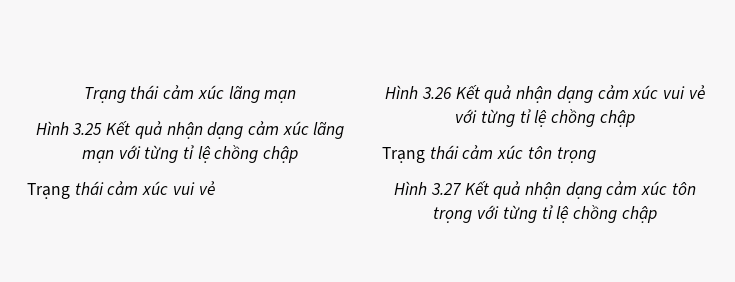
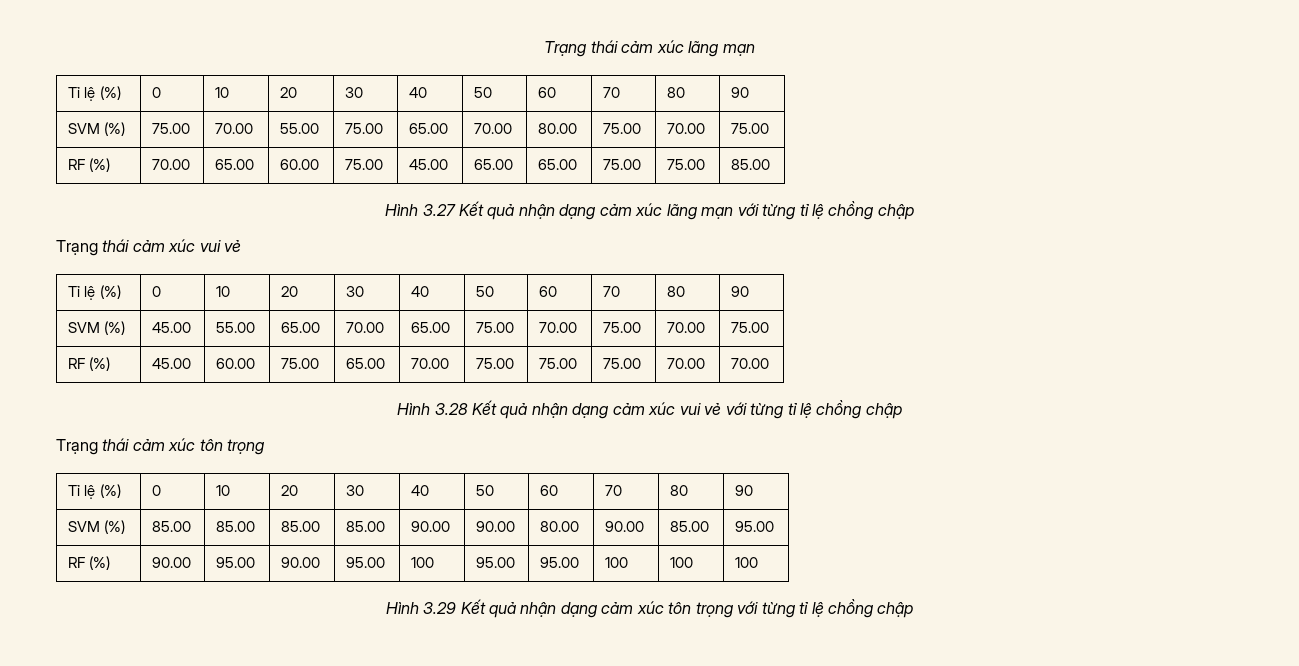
  Trạng thái cảm xúc lãng mạn
- Hình 3.25 Kết quả nhận dạng cảm xúc lãng mạn với từng tỉ lệ chồng chập
+ Tỉ lệ (%) | 0 | 10 | 20 | 30 | 40 | 50 | 60 | 70 | 80 | 90
+ SVM (%) | 75.00 | 70.00 | 55.00 | 75.00 | 65.00 | 70.00 | 80.00 | 75.00 | 70.00 | 75.00
+ RF (%) | 70.00 | 65.00 | 60.00 | 75.00 | 45.00 | 65.00 | 65.00 | 75.00 | 75.00 | 85.00
+ Hình 3.27 Kết quả nhận dạng cảm xúc lãng mạn với từng tỉ lệ chồng chập
  Trạng thái cảm xúc vui vẻ
- Hình 3.26 Kết quả nhận dạng cảm xúc vui vẻ với từng tỉ lệ chồng chập
+ Tỉ lệ (%) | 0 | 10 | 20 | 30 | 40 | 50 | 60 | 70 | 80 | 90
+ SVM (%) | 45.00 | 55.00 | 65.00 | 70.00 | 65.00 | 75.00 | 70.00 | 75.00 | 70.00 | 75.00
+ RF (%) | 45.00 | 60.00 | 75.00 | 65.00 | 70.00 | 75.00 | 75.00 | 75.00 | 70.00 | 70.00
+ Hình 3.28 Kết quả nhận dạng cảm xúc vui vẻ với từng tỉ lệ chồng chập
  Trạng thái cảm xúc tôn trọng
- Hình 3.27 Kết quả nhận dạng cảm xúc tôn trọng với từng tỉ lệ chồng chập
+ Tỉ lệ (%) | 0 | 10 | 20 | 30 | 40 | 50 | 60 | 70 | 80 | 90
+ SVM (%) | 85.00 | 85.00 | 85.00 | 85.00 | 90.00 | 90.00 | 80.00 | 90.00 | 85.00 | 95.00
+ RF (%) | 90.00 | 95.00 | 90.00 | 95.00 | 100 | 95.00 | 95.00 | 100 | 100 | 100
+ Hình 3.29 Kết quả nhận dạng cảm xúc tôn trọng với từng tỉ lệ chồng chập

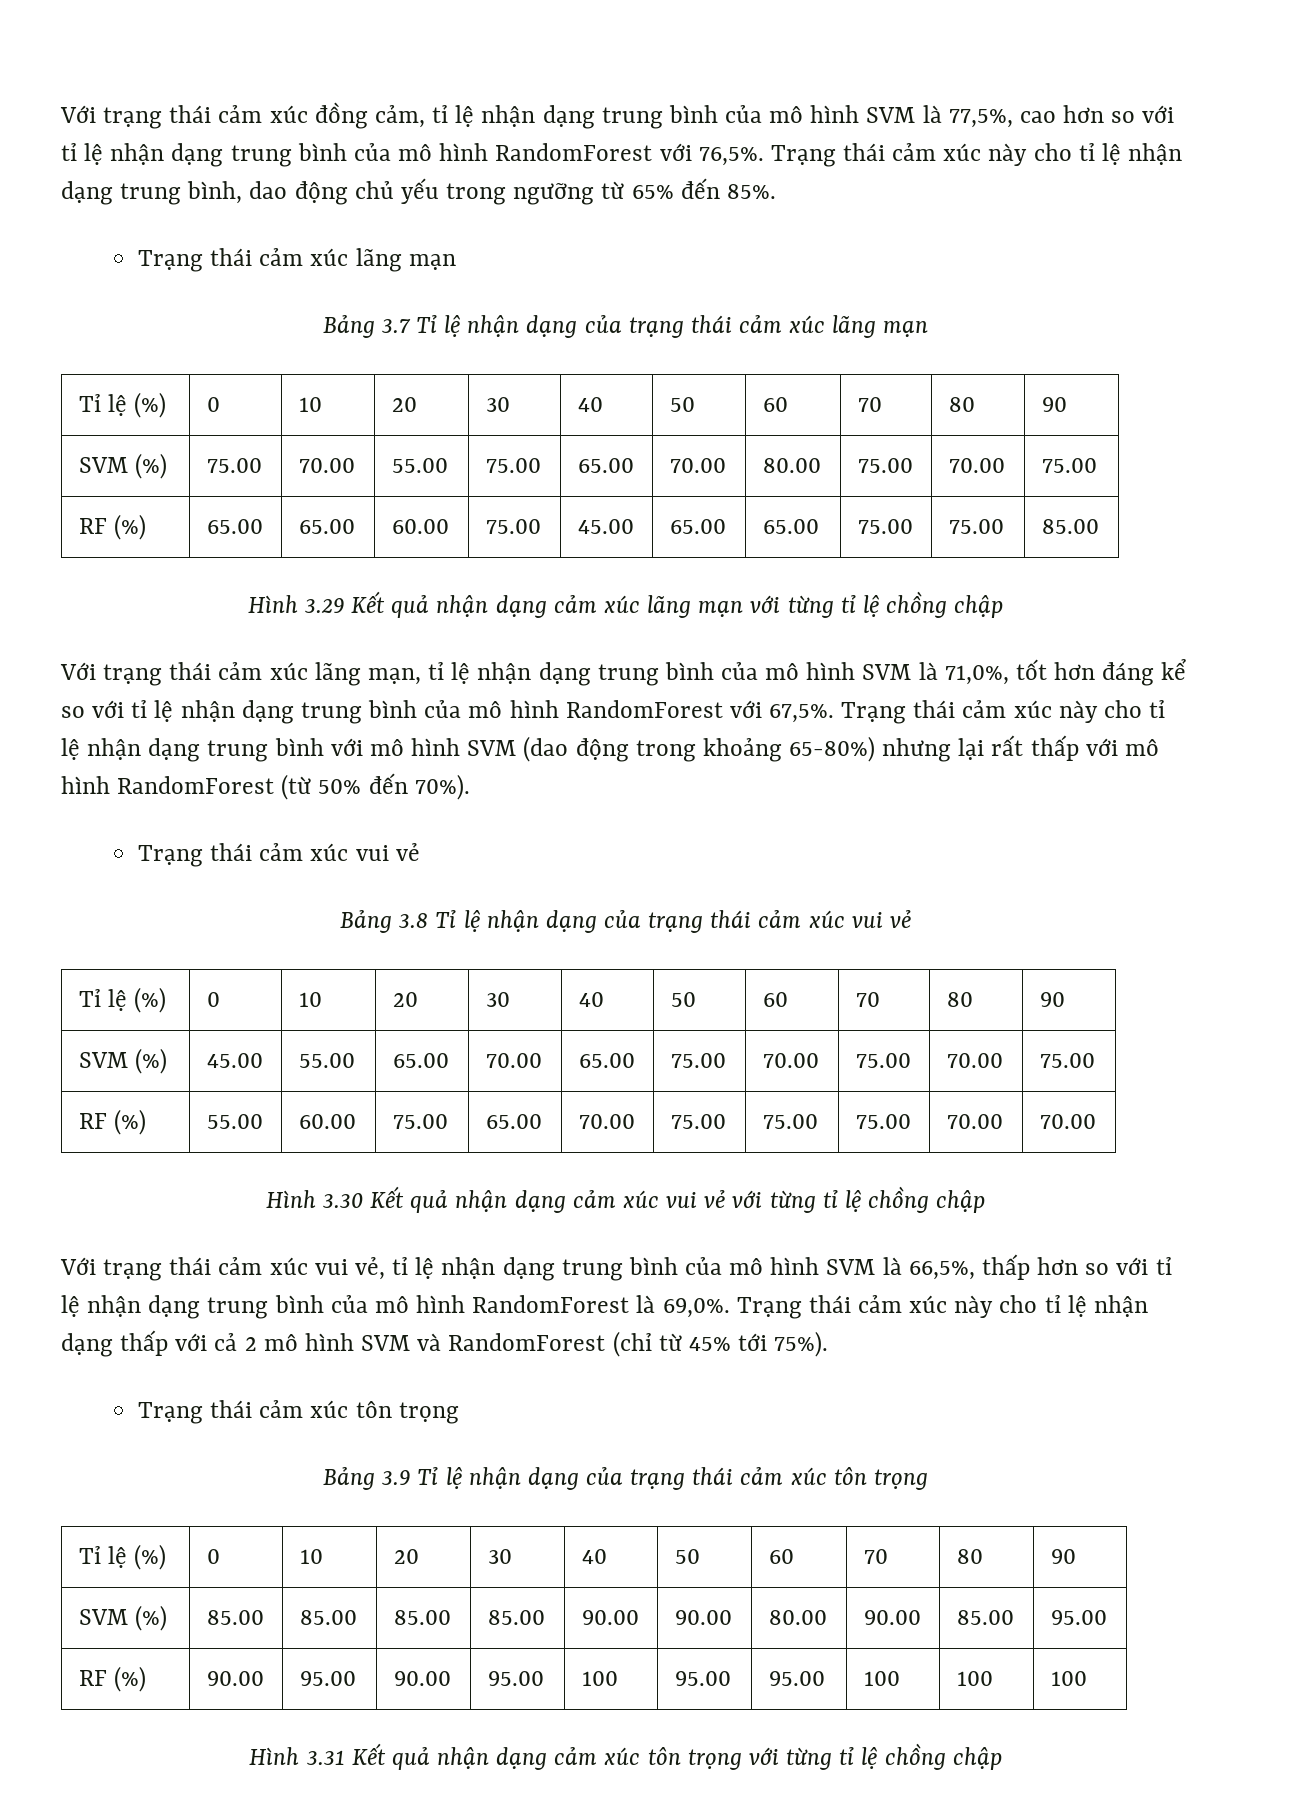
+ Với trạng thái cảm xúc đồng cảm, tỉ lệ nhận dạng trung bình của mô hình SVM là 77,5%, cao hơn so với tỉ lệ nhận dạng trung bình của mô hình RandomForest với 76,5%. Trạng thái cảm xúc này cho tỉ lệ nhận dạng trung bình, dao động chủ yếu trong ngưỡng từ 65% đến 85%.
  Trạng thái cảm xúc lãng mạn
+ Bảng 3.7 Tỉ lệ nhận dạng của trạng thái cảm xúc lãng mạn
- RF (%) | 70.00 | 65.00 | 60.00 | 75.00 | 45.00 | 65.00 | 65.00 | 75.00 | 75.00 | 85.00
+ RF (%) | 65.00 | 65.00 | 60.00 | 75.00 | 45.00 | 65.00 | 65.00 | 75.00 | 75.00 | 85.00
- Hình 3.27 Kết quả nhận dạng cảm xúc lãng mạn với từng tỉ lệ chồng chập
+ Hình 3.29 Kết quả nhận dạng cảm xúc lãng mạn với từng tỉ lệ chồng chập
+ Với trạng thái cảm xúc lãng mạn, tỉ lệ nhận dạng trung bình của mô hình SVM là 71,0%, tốt hơn đáng kể so với tỉ lệ nhận dạng trung bình của mô hình RandomForest với 67,5%. Trạng thái cảm xúc này cho tỉ lệ nhận dạng trung bình với mô hình SVM (dao động trong khoảng 65-80%) nhưng lại rất thấp với mô hình RandomForest (từ 50% đến 70%).
  Trạng thái cảm xúc vui vẻ
+ Bảng 3.8 Tỉ lệ nhận dạng của trạng thái cảm xúc vui vẻ
- RF (%) | 45.00 | 60.00 | 75.00 | 65.00 | 70.00 | 75.00 | 75.00 | 75.00 | 70.00 | 70.00
+ RF (%) | 55.00 | 60.00 | 75.00 | 65.00 | 70.00 | 75.00 | 75.00 | 75.00 | 70.00 | 70.00
- Hình 3.28 Kết quả nhận dạng cảm xúc vui vẻ với từng tỉ lệ chồng chập
+ Hình 3.30 Kết quả nhận dạng cảm xúc vui vẻ với từng tỉ lệ chồng chập
+ Với trạng thái cảm xúc vui vẻ, tỉ lệ nhận dạng trung bình của mô hình SVM là 66,5%, thấp hơn so với tỉ lệ nhận dạng trung bình của mô hình RandomForest là 69,0%. Trạng thái cảm xúc này cho tỉ lệ nhận dạng thấp với cả 2 mô hình SVM và RandomForest (chỉ từ 45% tới 75%).
  Trạng thái cảm xúc tôn trọng
+ Bảng 3.9 Tỉ lệ nhận dạng của trạng thái cảm xúc tôn trọng
- Hình 3.29 Kết quả nhận dạng cảm xúc tôn trọng với từng tỉ lệ chồng chập
+ Hình 3.31 Kết quả nhận dạng cảm xúc tôn trọng với từng tỉ lệ chồng chập

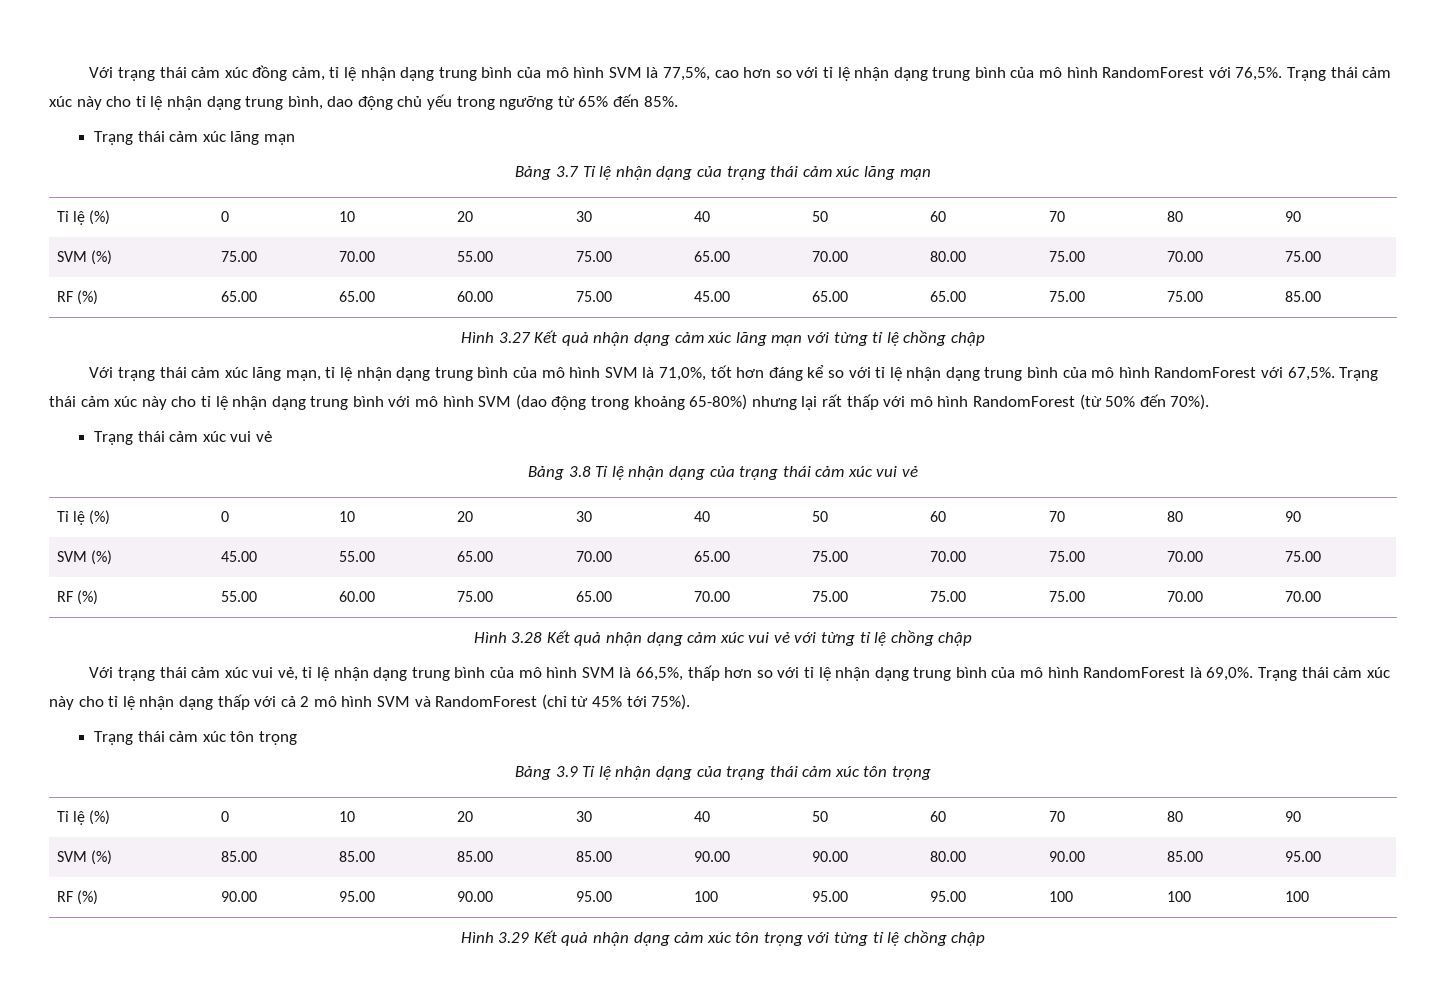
- Hình 3.29 Kết quả nhận dạng cảm xúc lãng mạn với từng tỉ lệ chồng chập
+ Hình 3.27 Kết quả nhận dạng cảm xúc lãng mạn với từng tỉ lệ chồng chập
- Hình 3.30 Kết quả nhận dạng cảm xúc vui vẻ với từng tỉ lệ chồng chập
+ Hình 3.28 Kết quả nhận dạng cảm xúc vui vẻ với từng tỉ lệ chồng chập
- Hình 3.31 Kết quả nhận dạng cảm xúc tôn trọng với từng tỉ lệ chồng chập
+ Hình 3.29 Kết quả nhận dạng cảm xúc tôn trọng với từng tỉ lệ chồng chập

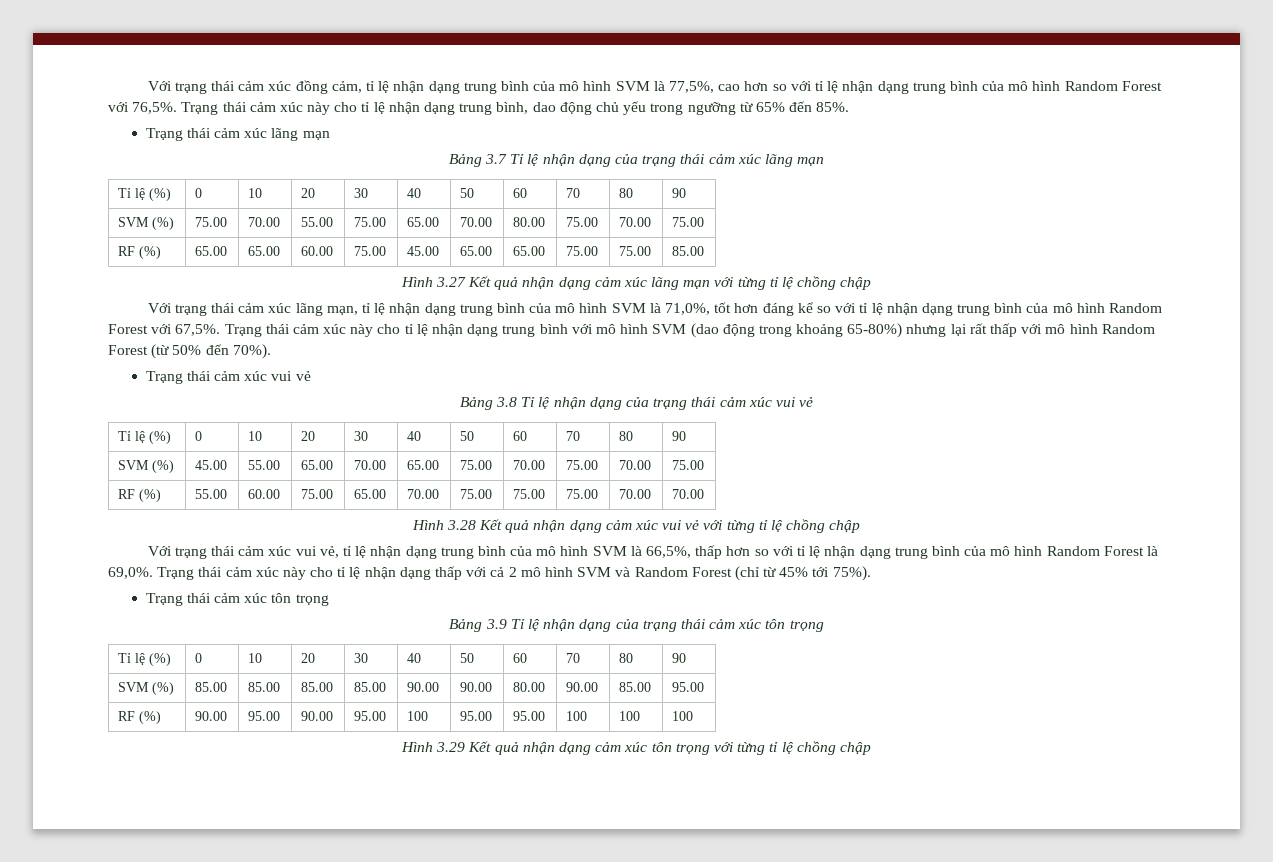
- Với trạng thái cảm xúc đồng cảm, tỉ lệ nhận dạng trung bình của mô hình SVM là 77,5%, cao hơn so với tỉ lệ nhận dạng trung bình của mô hình RandomForest với 76,5%.
+ Với trạng thái cảm xúc đồng cảm, tỉ lệ nhận dạng trung bình của mô hình SVM là 77,5%, cao hơn so với tỉ lệ nhận dạng trung bình của mô hình Random Forest với 76,5%.
- Với trạng thái cảm xúc lãng mạn, tỉ lệ nhận dạng trung bình của mô hình SVM là 71,0%, tốt hơn đáng kể so với tỉ lệ nhận dạng trung bình của mô hình RandomForest với 67,5%.
+ Với trạng thái cảm xúc lãng mạn, tỉ lệ nhận dạng trung bình của mô hình SVM là 71,0%, tốt hơn đáng kể so với tỉ lệ nhận dạng trung bình của mô hình Random Forest với 67,5%.
- Trạng thái cảm xúc này cho tỉ lệ nhận dạng trung bình với mô hình SVM (dao động trong khoảng 65-80%) nhưng lại rất thấp với mô hình RandomForest (từ 50% đến 70%).
+ Trạng thái cảm xúc này cho tỉ lệ nhận dạng trung bình với mô hình SVM (dao động trong khoảng 65-80%) nhưng lại rất thấp với mô hình Random Forest (từ 50% đến 70%).
- Với trạng thái cảm xúc vui vẻ, tỉ lệ nhận dạng trung bình của mô hình SVM là 66,5%, thấp hơn so với tỉ lệ nhận dạng trung bình của mô hình RandomForest là 69,0%.
+ Với trạng thái cảm xúc vui vẻ, tỉ lệ nhận dạng trung bình của mô hình SVM là 66,5%, thấp hơn so với tỉ lệ nhận dạng trung bình của mô hình Random Forest là 69,0%.
- Trạng thái cảm xúc này cho tỉ lệ nhận dạng thấp với cả 2 mô hình SVM và RandomForest (chỉ từ 45% tới 75%).
+ Trạng thái cảm xúc này cho tỉ lệ nhận dạng thấp với cả 2 mô hình SVM và Random Forest (chỉ từ 45% tới 75%).

